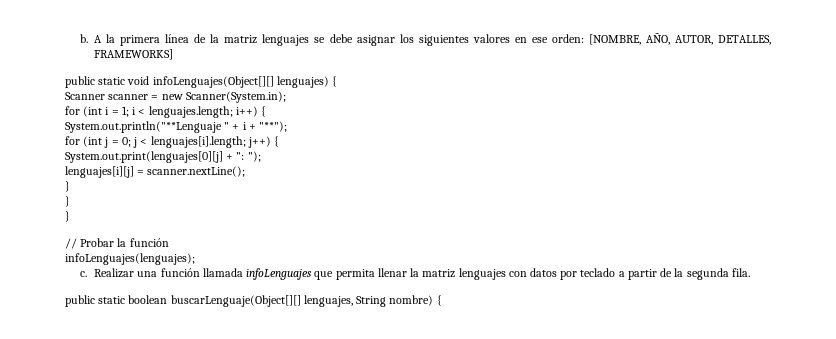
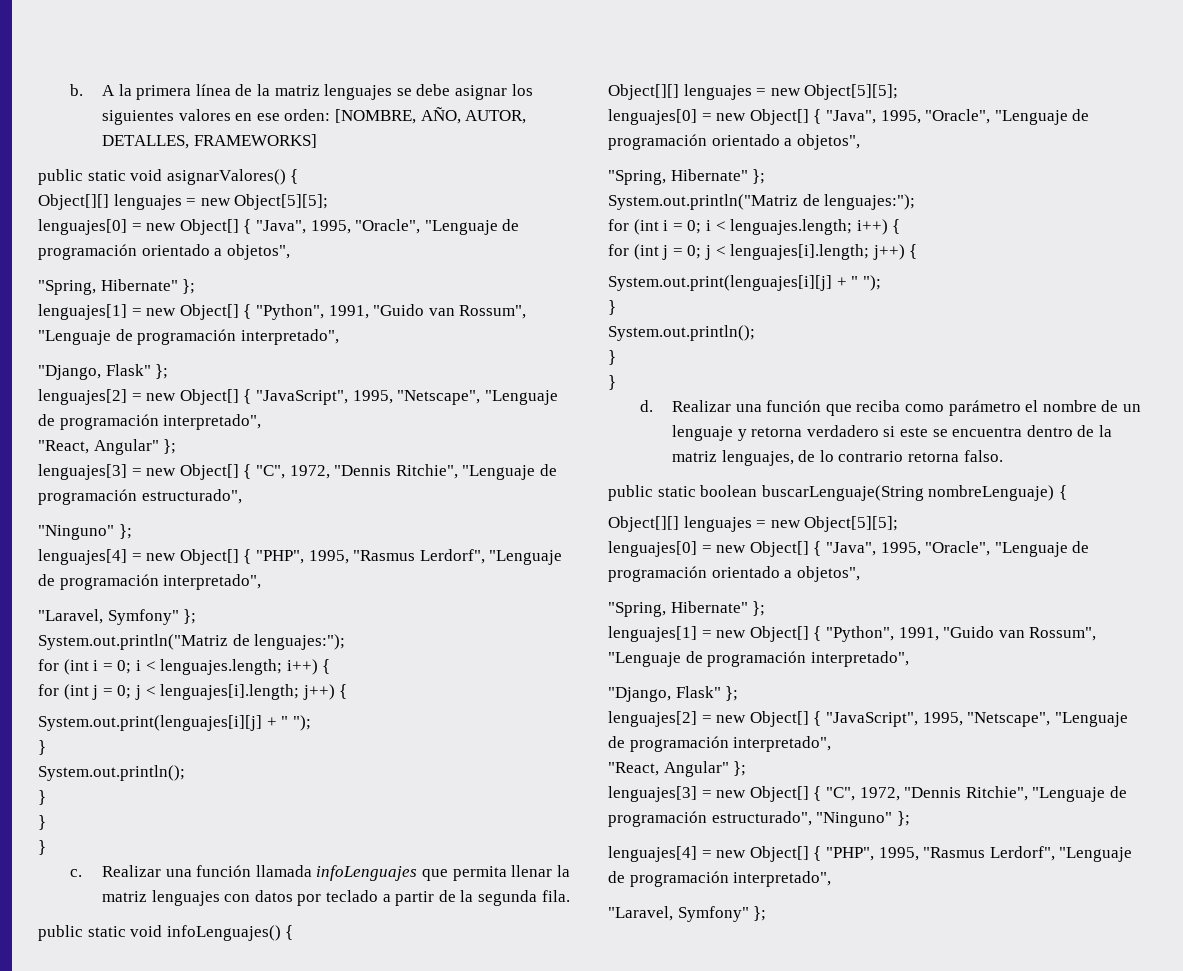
- public static void infoLenguajes(Object[][] lenguajes) {
- Scanner scanner = new Scanner(System.in);
- for (int i = 1; i < lenguajes.length; i++) {
- System.out.println("**Lenguaje " + i + "**");
+ public static void asignarValores() {
+ Object[][] lenguajes = new Object[5][5];
+ lenguajes[0] = new Object[] { "Java", 1995, "Oracle", "Lenguaje de programación orientado a objetos",
+ "Spring, Hibernate" };
+ lenguajes[1] = new Object[] { "Python", 1991, "Guido van Rossum", "Lenguaje de programación interpretado",
+ "Django, Flask" };
+ lenguajes[2] = new Object[] { "JavaScript", 1995, "Netscape", "Lenguaje de programación interpretado",
+ "React, Angular" };
+ lenguajes[3] = new Object[] { "C", 1972, "Dennis Ritchie", "Lenguaje de programación estructurado",
+ "Ninguno" };
+ lenguajes[4] = new Object[] { "PHP", 1995, "Rasmus Lerdorf", "Lenguaje de programación interpretado",
+ "Laravel, Symfony" };
+ System.out.println("Matriz de lenguajes:");
+ for (int i = 0; i < lenguajes.length; i++) {
  for (int j = 0; j < lenguajes[i].length; j++) {
- System.out.print(lenguajes[0][j] + ": ");
- lenguajes[i][j] = scanner.nextLine();
+ System.out.print(lenguajes[i][j] + " ");
+ }
+ System.out.println();
  }
  }
  }
- // Probar la función
- infoLenguajes(lenguajes);
- public static boolean buscarLenguaje(Object[][] lenguajes, String nombre) {
+ public static void infoLenguajes() {
+ Object[][] lenguajes = new Object[5][5];
+ lenguajes[0] = new Object[] { "Java", 1995, "Oracle", "Lenguaje de programación orientado a objetos",
+ "Spring, Hibernate" };
+ System.out.println("Matriz de lenguajes:");
+ for (int i = 0; i < lenguajes.length; i++) {
+ for (int j = 0; j < lenguajes[i].length; j++) {
+ System.out.print(lenguajes[i][j] + " ");
+ }
+ System.out.println();
+ }
+ }
+ d. Realizar una función que reciba como parámetro el nombre de un lenguaje y retorna verdadero si este se encuentra dentro de la matriz lenguajes, de lo contrario retorna falso.
+ public static boolean buscarLenguaje(String nombreLenguaje) {
+ Object[][] lenguajes = new Object[5][5];
+ lenguajes[0] = new Object[] { "Java", 1995, "Oracle", "Lenguaje de programación orientado a objetos",
+ "Spring, Hibernate" };
+ lenguajes[1] = new Object[] { "Python", 1991, "Guido van Rossum", "Lenguaje de programación interpretado",
+ "Django, Flask" };
+ lenguajes[2] = new Object[] { "JavaScript", 1995, "Netscape", "Lenguaje de programación interpretado",
+ "React, Angular" };
+ lenguajes[3] = new Object[] { "C", 1972, "Dennis Ritchie", "Lenguaje de programación estructurado", "Ninguno" };
+ lenguajes[4] = new Object[] { "PHP", 1995, "Rasmus Lerdorf", "Lenguaje de programación interpretado",
+ "Laravel, Symfony" };

